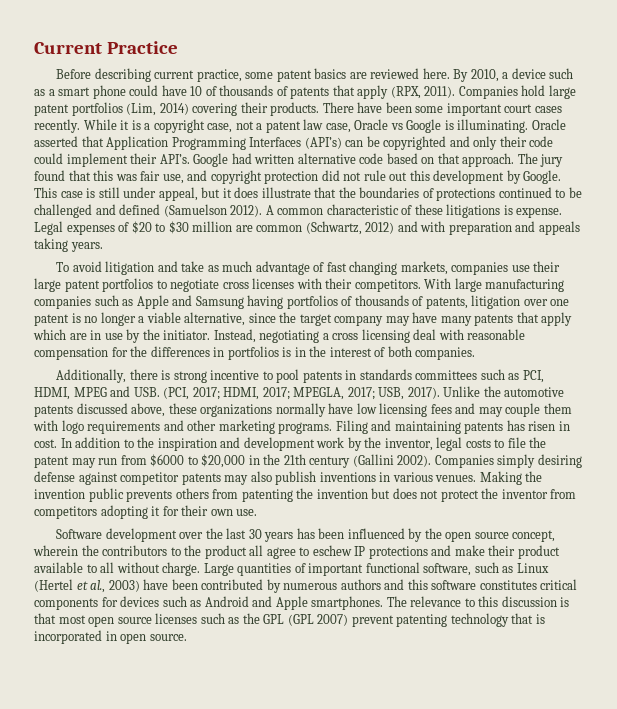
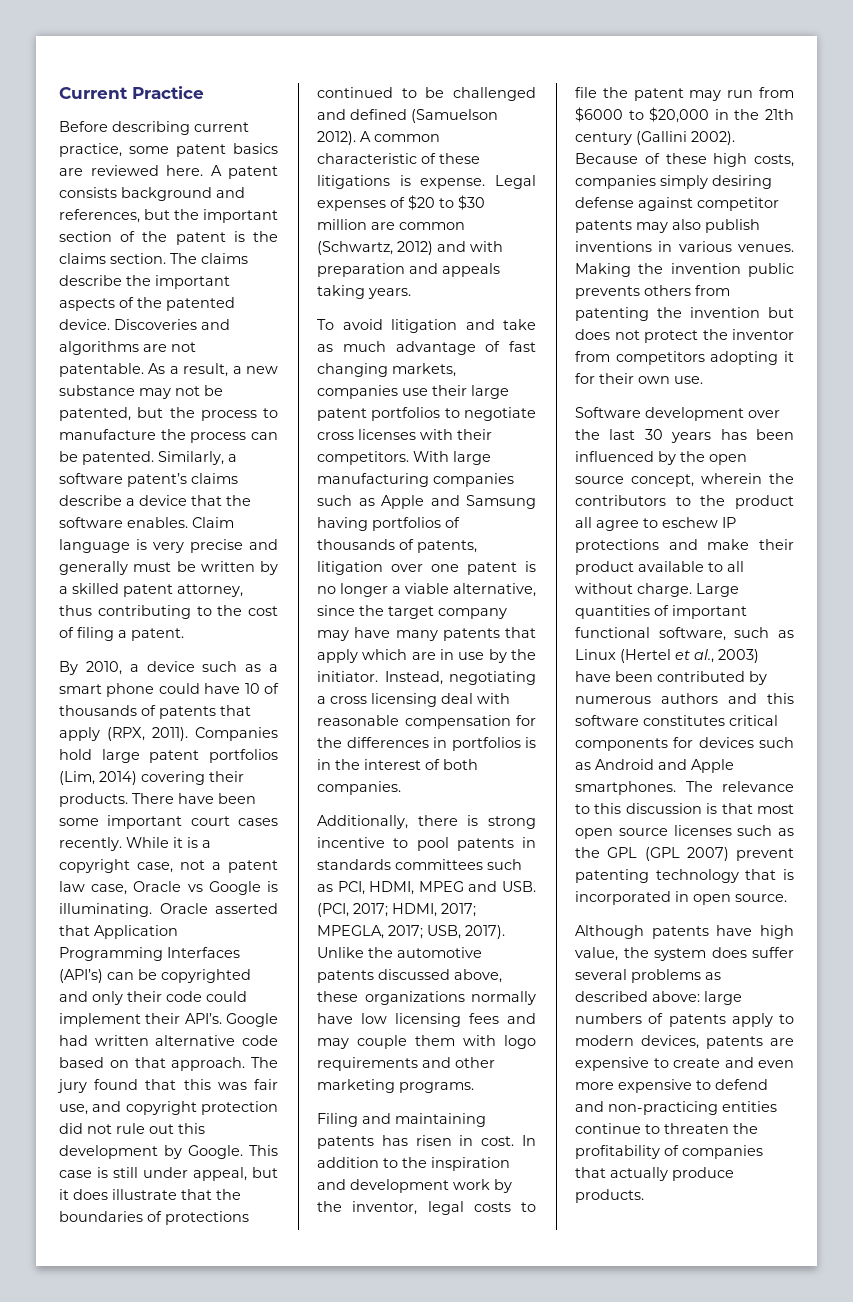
- Before describing current practice, some patent basics are reviewed here. By 2010, a device such as a smart phone could have 10 of thousands of patents that apply (RPX, 2011).
+ Before describing current practice, some patent basics are reviewed here. A patent consists background and references, but the important section of the patent is the claims section. The claims describe the important aspects of the patented device. Discoveries and algorithms are not patentable. As a result, a new substance may not be patented, but the process to manufacture the process can be patented. Similarly, a software patent’s claims describe a device that the software enables. Claim language is very precise and generally must be written by a skilled patent attorney, thus contributing to the cost of filing a patent.
+ By 2010, a device such as a smart phone could have 10 of thousands of patents that apply (RPX, 2011).
- Unlike the automotive patents discussed above, these organizations normally have low licensing fees and may couple them with logo requirements and other marketing programs. Filing and maintaining patents has risen in cost.
+ Unlike the automotive patents discussed above, these organizations normally have low licensing fees and may couple them with logo requirements and other marketing programs.
+ Filing and maintaining patents has risen in cost.
- Companies simply desiring defense against competitor patents may also publish inventions in various venues.
+ Because of these high costs, companies simply desiring defense against competitor patents may also publish inventions in various venues.
+ Although patents have high value, the system does suffer several problems as described above: large numbers of patents apply to modern devices, patents are expensive to create and even more expensive to defend and non-practicing entities continue to threaten the profitability of companies that actually produce products.

